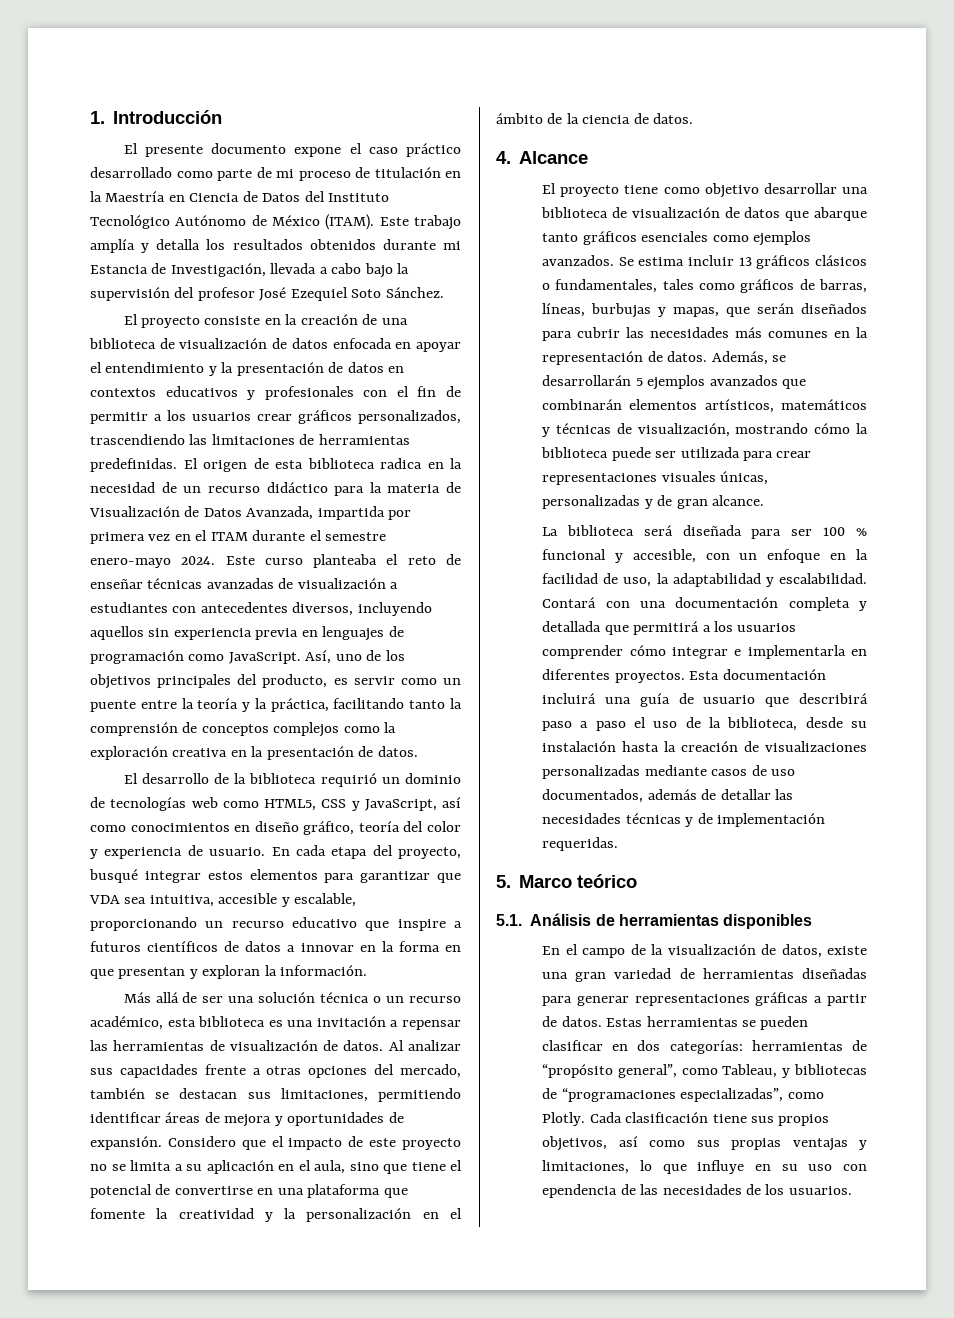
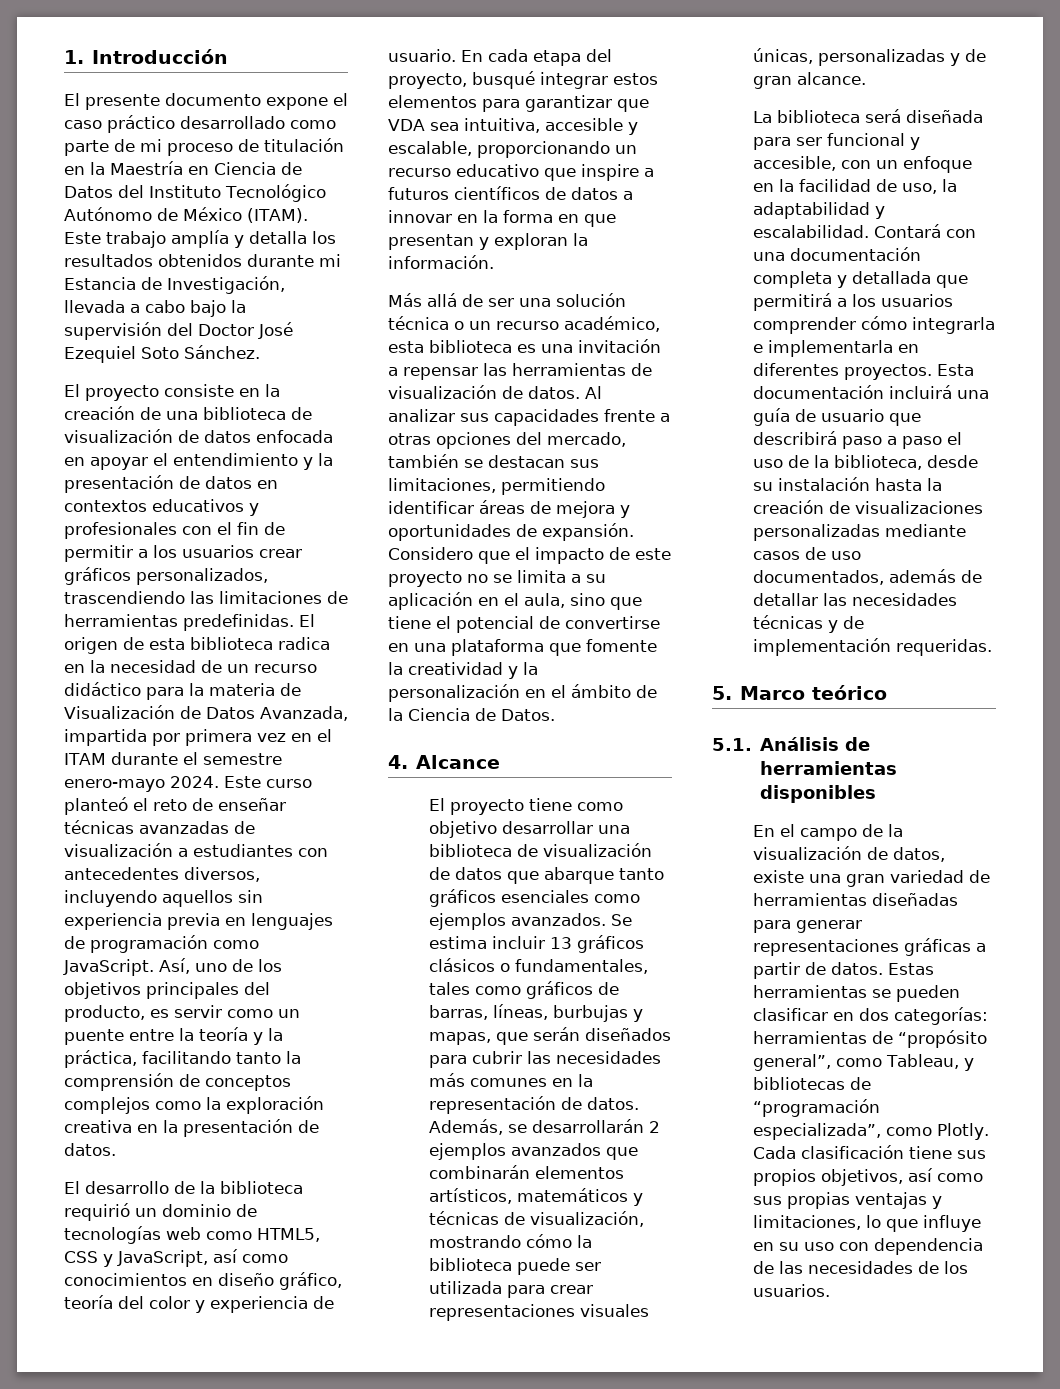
- Este trabajo amplía y detalla los resultados obtenidos durante mi Estancia de Investigación, llevada a cabo bajo la supervisión del profesor José Ezequiel Soto Sánchez.
+ Este trabajo amplía y detalla los resultados obtenidos durante mi Estancia de Investigación, llevada a cabo bajo la supervisión del Doctor José Ezequiel Soto Sánchez.
- Este curso planteaba el reto de enseñar técnicas avanzadas de visualización a estudiantes con antecedentes diversos, incluyendo aquellos sin experiencia previa en lenguajes de programación como JavaScript.
+ Este curso planteó el reto de enseñar técnicas avanzadas de visualización a estudiantes con antecedentes diversos, incluyendo aquellos sin experiencia previa en lenguajes de programación como JavaScript.
- Considero que el impacto de este proyecto no se limita a su aplicación en el aula, sino que tiene el potencial de convertirse en una plataforma que fomente la creatividad y la personalización en el ámbito de la ciencia de datos.
+ Considero que el impacto de este proyecto no se limita a su aplicación en el aula, sino que tiene el potencial de convertirse en una plataforma que fomente la creatividad y la personalización en el ámbito de la Ciencia de Datos.
- Además, se desarrollarán 5 ejemplos avanzados que combinarán elementos artísticos, matemáticos y técnicas de visualización, mostrando cómo la biblioteca puede ser utilizada para crear representaciones visuales únicas, personalizadas y de gran alcance.
+ Además, se desarrollarán 2 ejemplos avanzados que combinarán elementos artísticos, matemáticos y técnicas de visualización, mostrando cómo la biblioteca puede ser utilizada para crear representaciones visuales únicas, personalizadas y de gran alcance.
- La biblioteca será diseñada para ser 100 % funcional y accesible, con un enfoque en la facilidad de uso, la adaptabilidad y escalabilidad.
+ La biblioteca será diseñada para ser funcional y accesible, con un enfoque en la facilidad de uso, la adaptabilidad y escalabilidad.
- Contará con una documentación completa y detallada que permitirá a los usuarios comprender cómo integrar e implementarla en diferentes proyectos.
+ Contará con una documentación completa y detallada que permitirá a los usuarios comprender cómo integrarla e implementarla en diferentes proyectos.
- Estas herramientas se pueden clasificar en dos categorías: herramientas de “propósito general”, como Tableau, y bibliotecas de “programaciones especializadas”, como Plotly.
+ Estas herramientas se pueden clasificar en dos categorías: herramientas de “propósito general”, como Tableau, y bibliotecas de “programación especializada”, como Plotly.
- Cada clasificación tiene sus propios objetivos, así como sus propias ventajas y limitaciones, lo que influye en su uso con ependencia de las necesidades de los usuarios.
+ Cada clasificación tiene sus propios objetivos, así como sus propias ventajas y limitaciones, lo que influye en su uso con dependencia de las necesidades de los usuarios.

